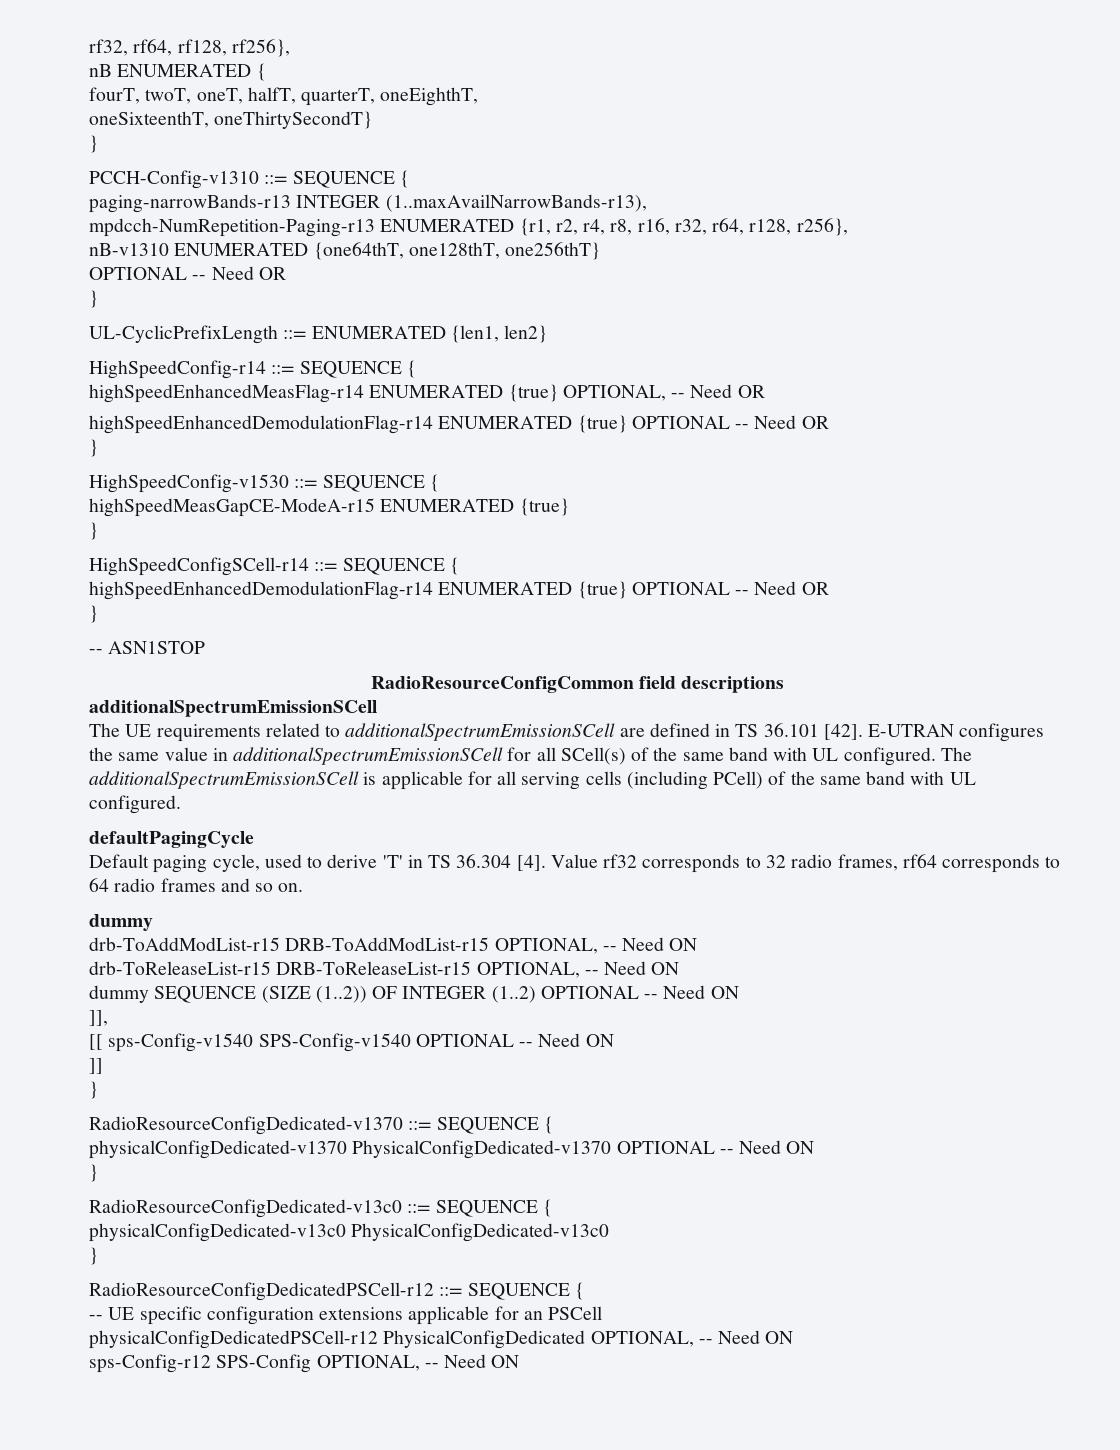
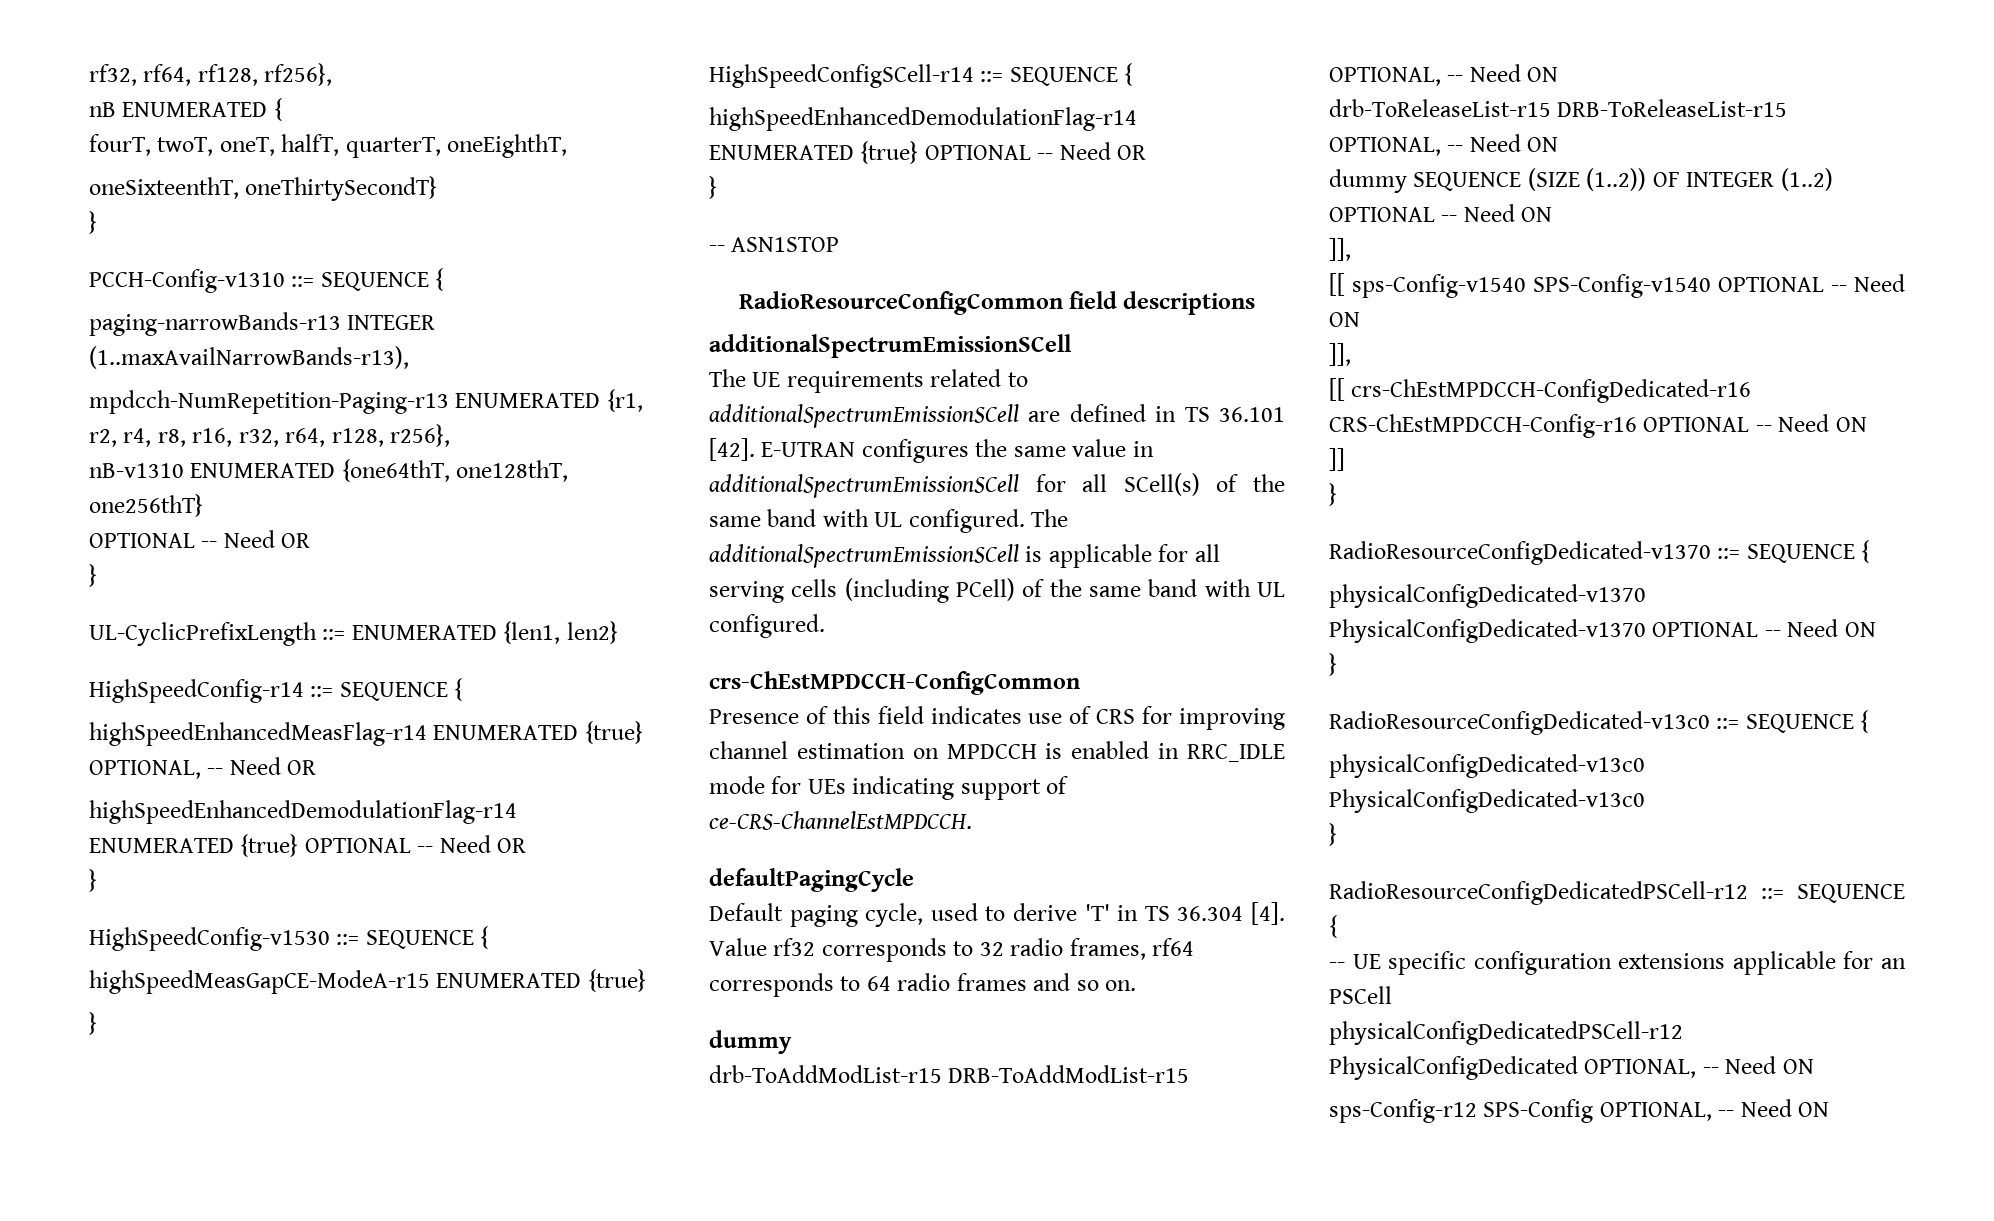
+ crs-ChEstMPDCCH-ConfigCommon
+ Presence of this field indicates use of CRS for improving channel estimation on MPDCCH is enabled in RRC_IDLE mode for UEs indicating support of ce-CRS-ChannelEstMPDCCH.
  [[ sps-Config-v1540 SPS-Config-v1540 OPTIONAL -- Need ON
+ ]],
+ [[ crs-ChEstMPDCCH-ConfigDedicated-r16 CRS-ChEstMPDCCH-Config-r16 OPTIONAL -- Need ON

